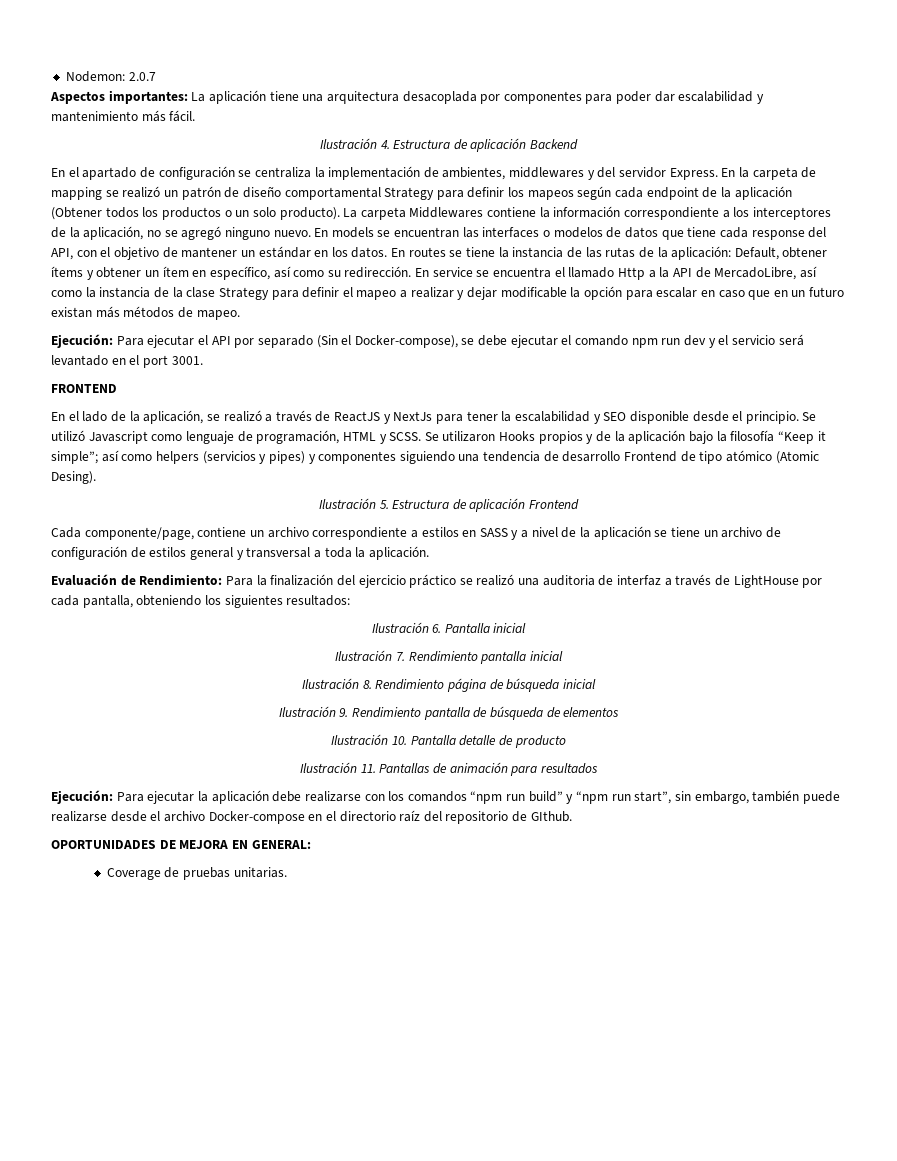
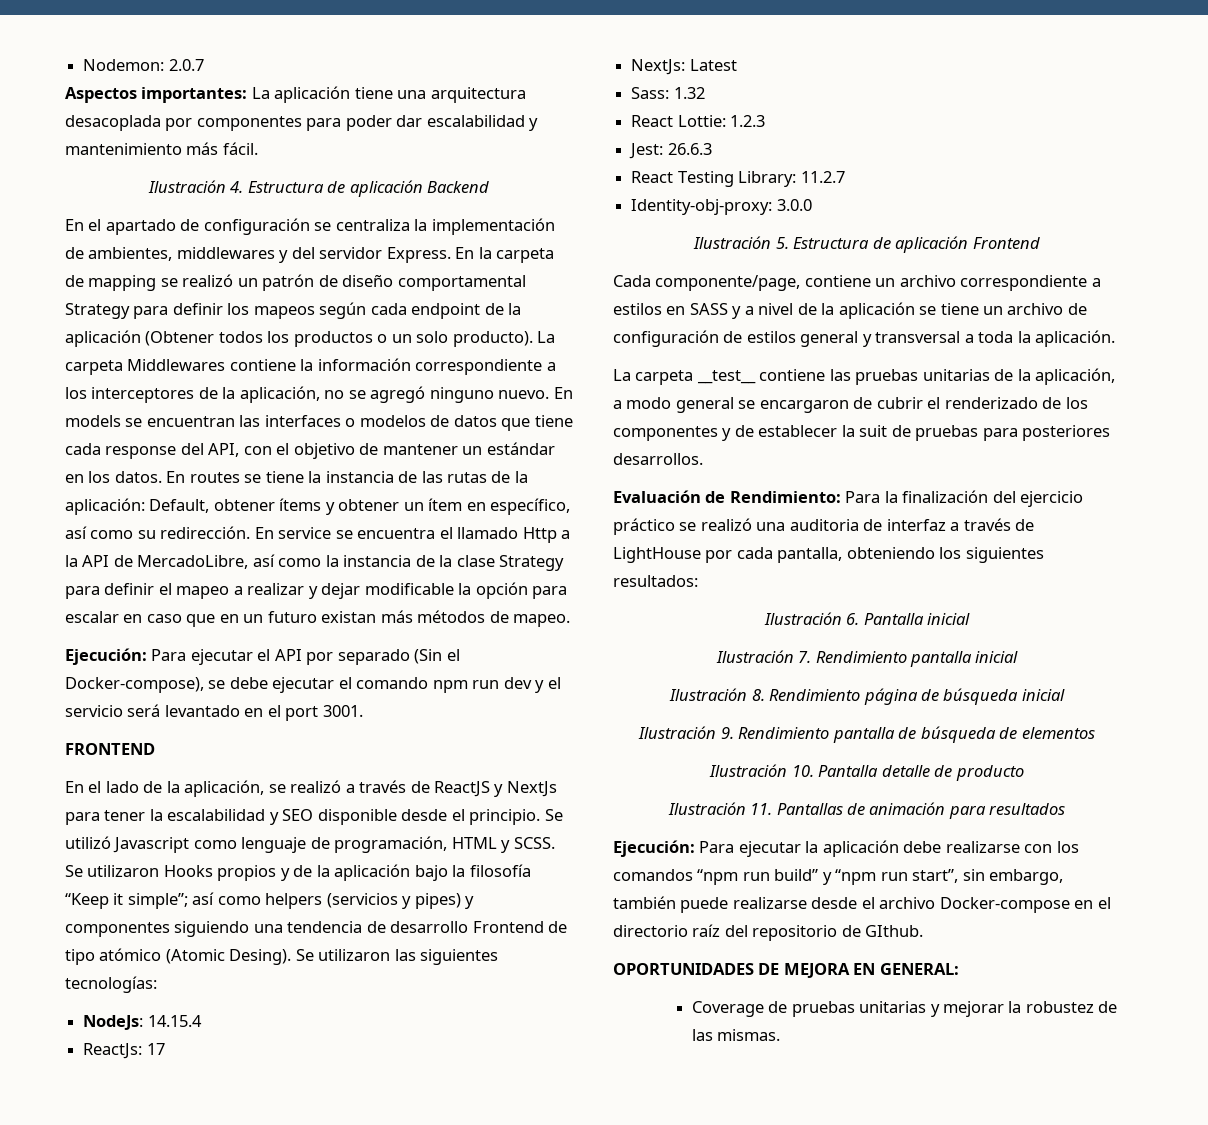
+ Se utilizaron las siguientes tecnologías:
+ NodeJs: 14.15.4
+ ReactJs: 17
+ NextJs: Latest
+ Sass: 1.32
+ React Lottie: 1.2.3
+ Jest: 26.6.3
+ React Testing Library: 11.2.7
+ Identity-obj-proxy: 3.0.0
+ La carpeta __test__ contiene las pruebas unitarias de la aplicación, a modo general se encargaron de cubrir el renderizado de los componentes y de establecer la suit de pruebas para posteriores desarrollos.
- Coverage de pruebas unitarias.
+ Coverage de pruebas unitarias y mejorar la robustez de las mismas.

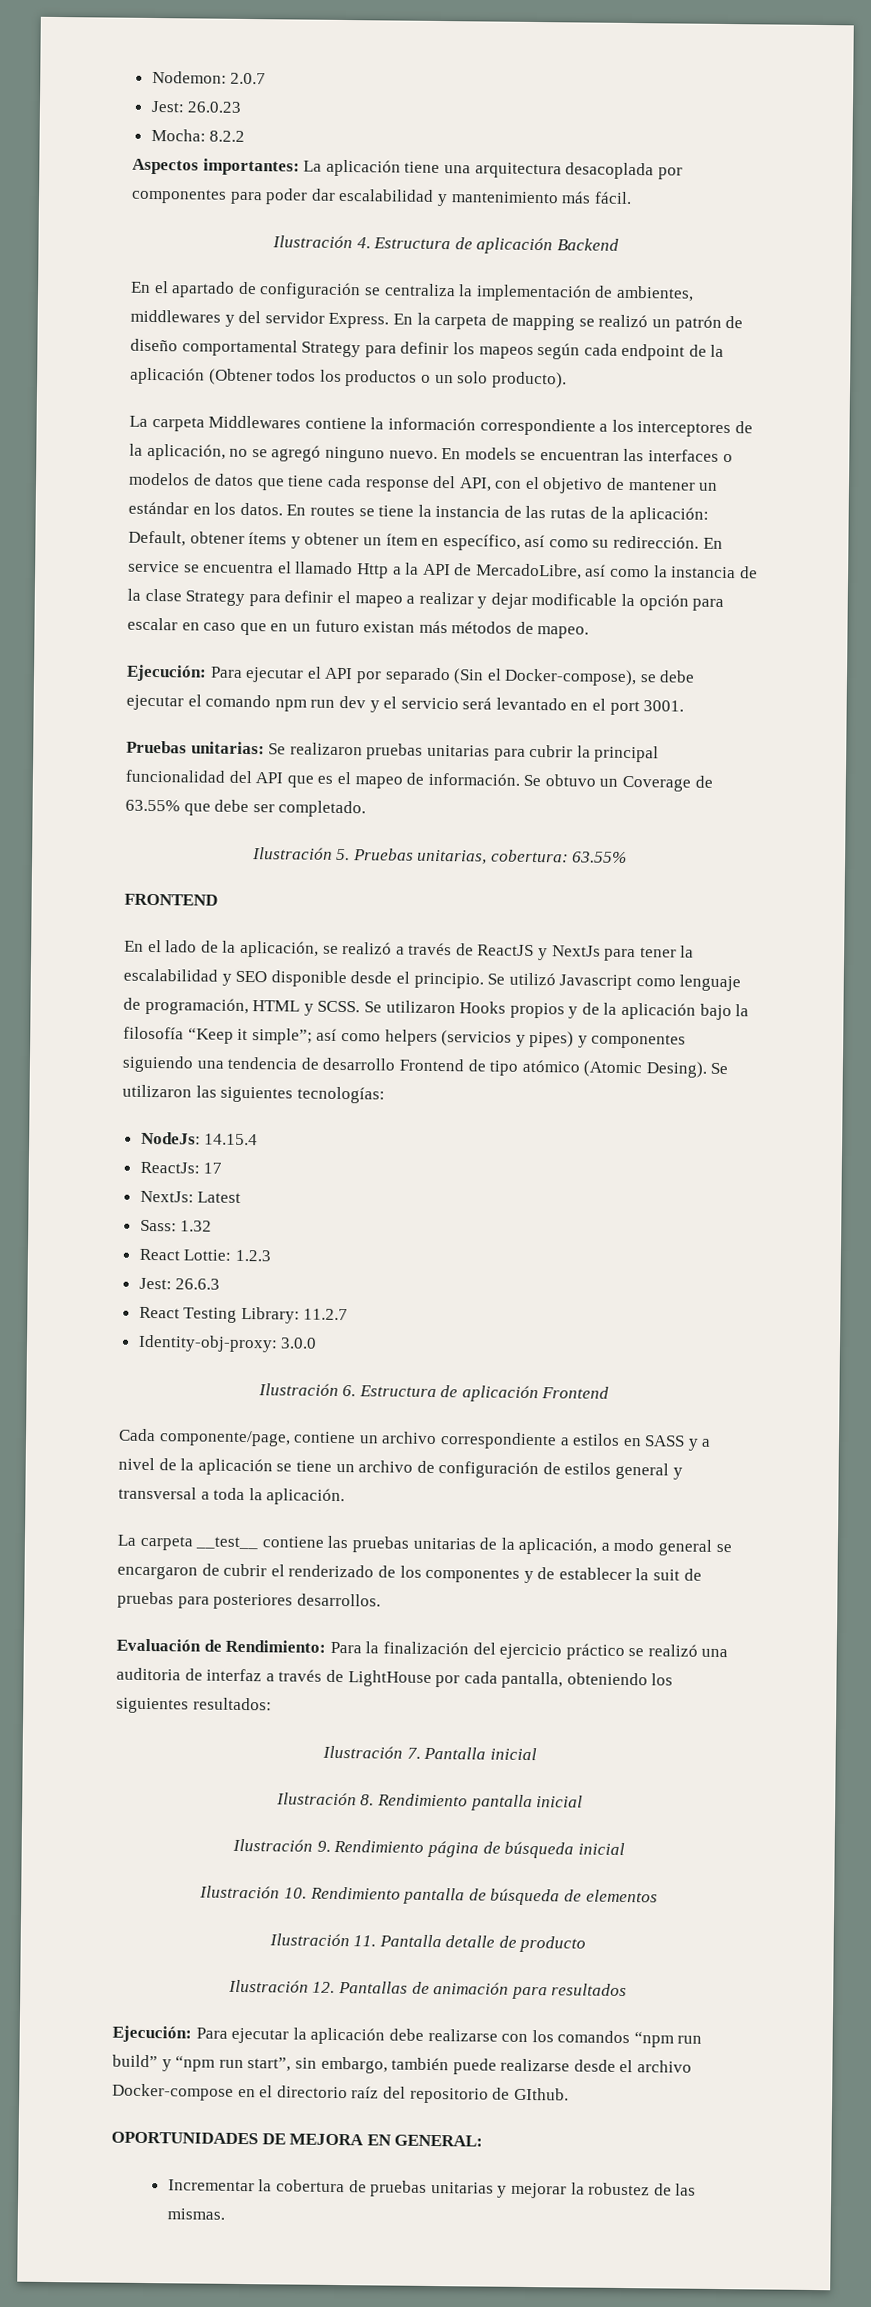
+ Jest: 26.0.23
+ Mocha: 8.2.2
- En la carpeta de mapping se realizó un patrón de diseño comportamental Strategy para definir los mapeos según cada endpoint de la aplicación (Obtener todos los productos o un solo producto). La carpeta Middlewares contiene la información correspondiente a los interceptores de la aplicación, no se agregó ninguno nuevo.
+ En la carpeta de mapping se realizó un patrón de diseño comportamental Strategy para definir los mapeos según cada endpoint de la aplicación (Obtener todos los productos o un solo producto).
+ La carpeta Middlewares contiene la información correspondiente a los interceptores de la aplicación, no se agregó ninguno nuevo.
+ Pruebas unitarias: Se realizaron pruebas unitarias para cubrir la principal funcionalidad del API que es el mapeo de información. Se obtuvo un Coverage de 63.55% que debe ser completado.
+ Ilustración 5. Pruebas unitarias, cobertura: 63.55%
- Ilustración 5. Estructura de aplicación Frontend
+ Ilustración 6. Estructura de aplicación Frontend
- Ilustración 6. Pantalla inicial
+ Ilustración 7. Pantalla inicial
- Ilustración 7. Rendimiento pantalla inicial
+ Ilustración 8. Rendimiento pantalla inicial
- Ilustración 8. Rendimiento página de búsqueda inicial
+ Ilustración 9. Rendimiento página de búsqueda inicial
- Ilustración 9. Rendimiento pantalla de búsqueda de elementos
+ Ilustración 10. Rendimiento pantalla de búsqueda de elementos
- Ilustración 10. Pantalla detalle de producto
+ Ilustración 11. Pantalla detalle de producto
- Ilustración 11. Pantallas de animación para resultados
+ Ilustración 12. Pantallas de animación para resultados
- Coverage de pruebas unitarias y mejorar la robustez de las mismas.
+ Incrementar la cobertura de pruebas unitarias y mejorar la robustez de las mismas.

